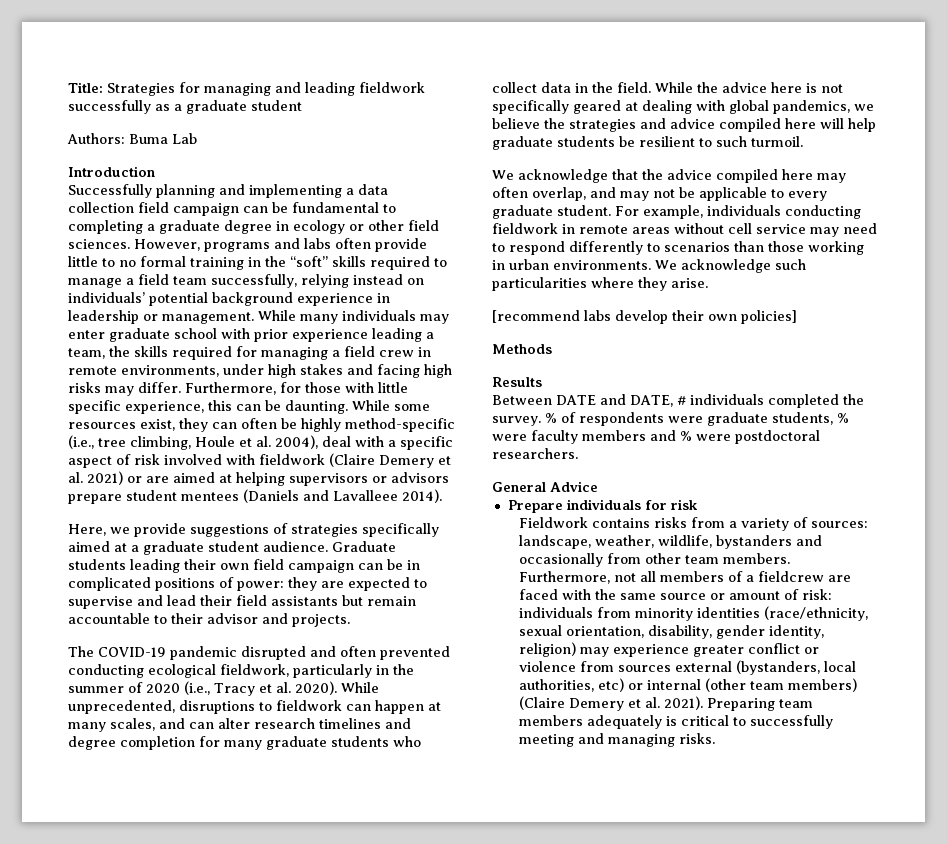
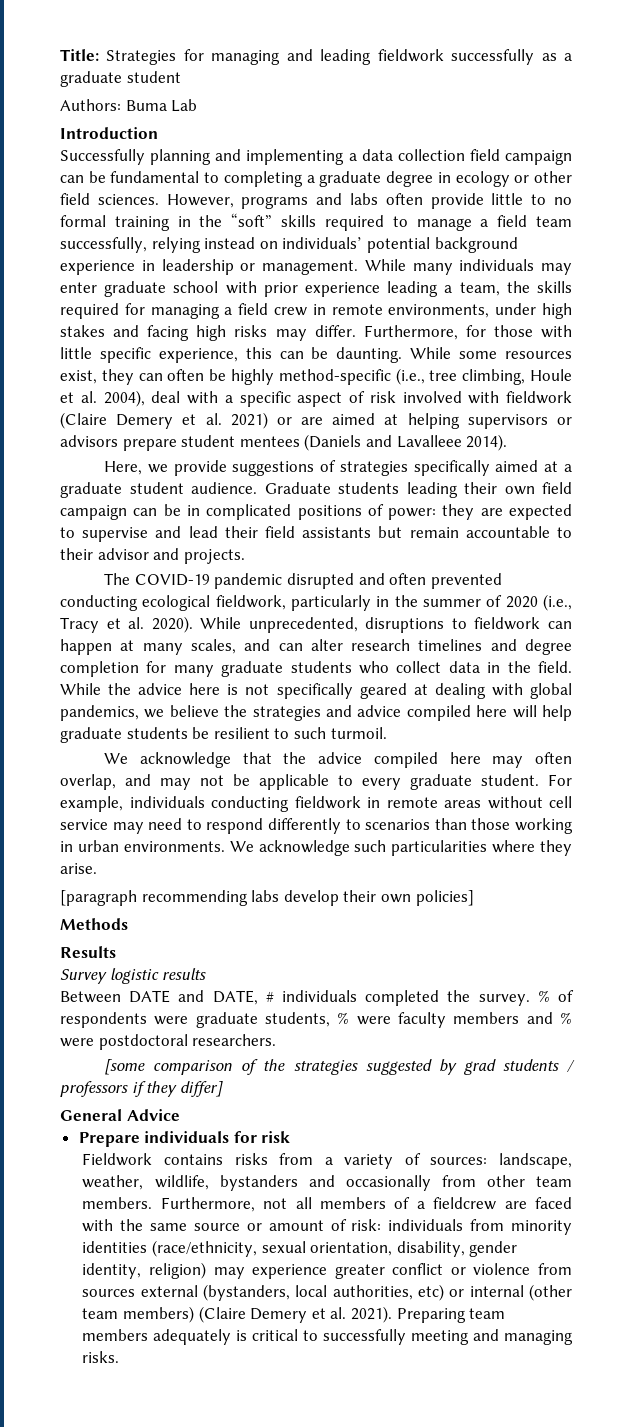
- [recommend labs develop their own policies]
+ [paragraph recommending labs develop their own policies]
+ Survey logistic results
+ [some comparison of the strategies suggested by grad students / professors if they differ]

